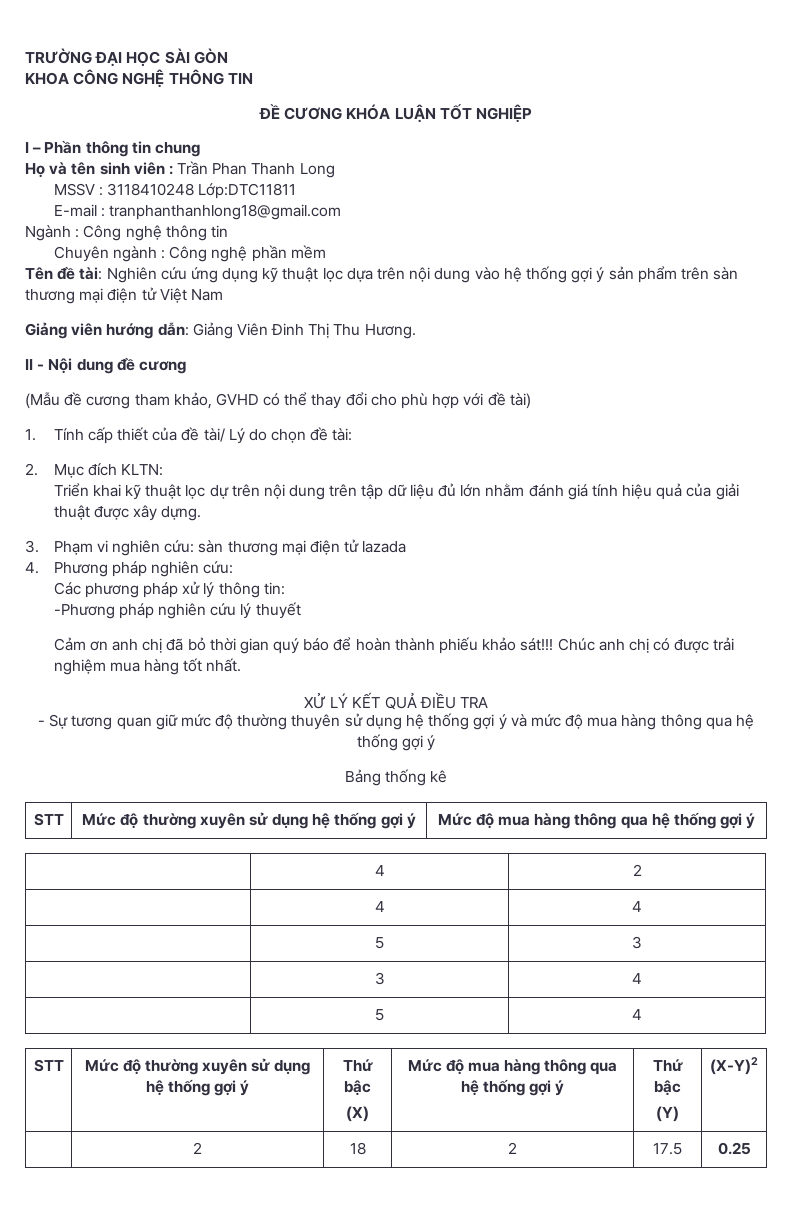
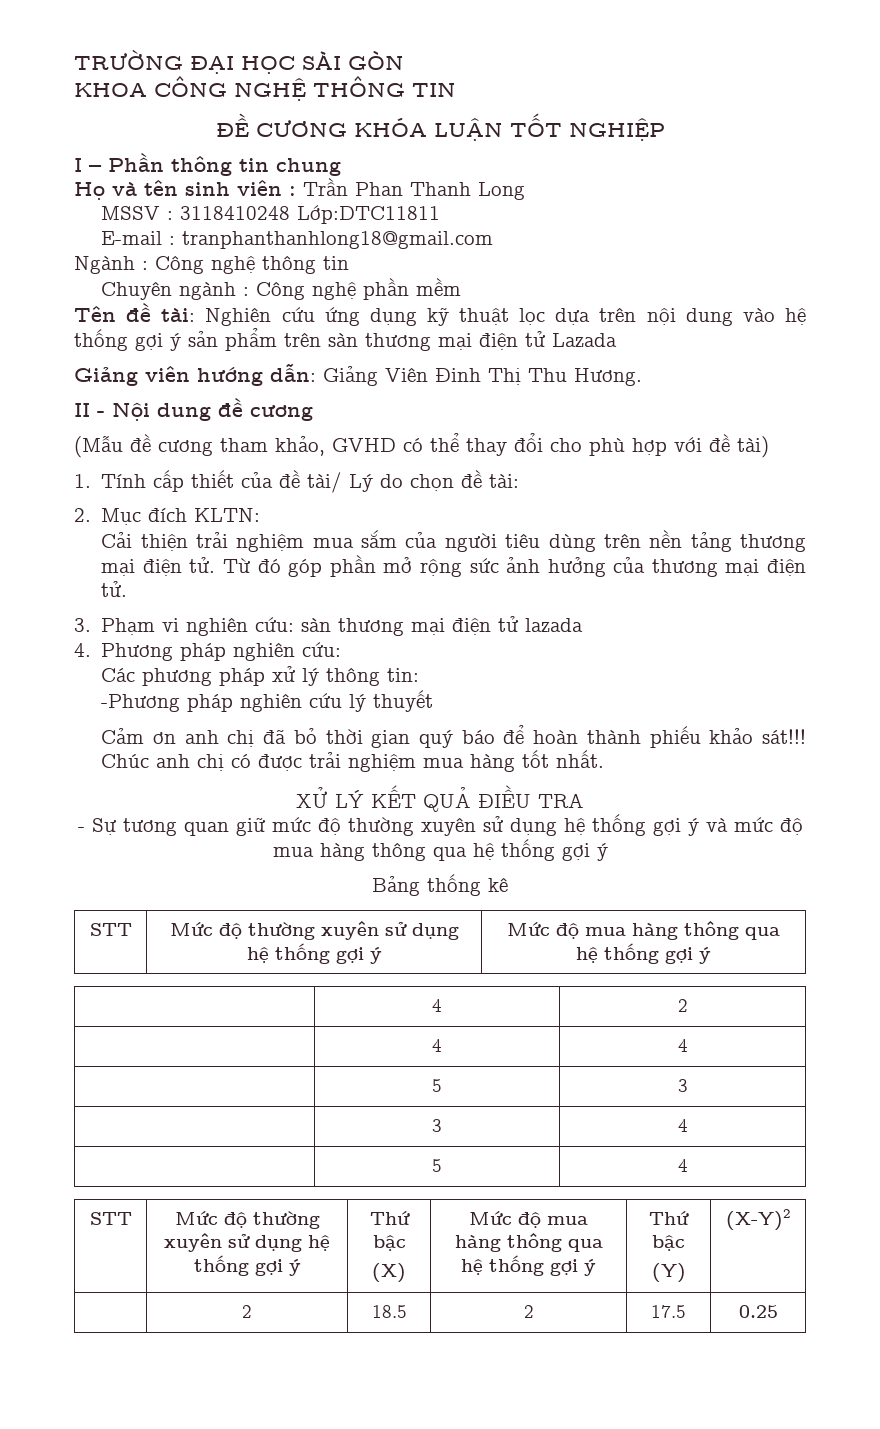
- Tên đề tài: Nghiên cứu ứng dụng kỹ thuật lọc dựa trên nội dung vào hệ thống gợi ý sản phẩm trên sàn thương mại điện tử Việt Nam
+ Tên đề tài: Nghiên cứu ứng dụng kỹ thuật lọc dựa trên nội dung vào hệ thống gợi ý sản phẩm trên sàn thương mại điện tử Lazada
- Triển khai kỹ thuật lọc dự trên nội dung trên tập dữ liệu đủ lớn nhằm đánh giá tính hiệu quả của giải thuật được xây dựng.
+ Cải thiện trải nghiệm mua sắm của người tiêu dùng trên nền tảng thương mại điện tử. Từ đó góp phần mở rộng sức ảnh hưởng của thương mại điện tử.
- - Sự tương quan giữ mức độ thường thuyên sử dụng hệ thống gợi ý và mức độ mua hàng thông qua hệ thống gợi ý
+ - Sự tương quan giữ mức độ thường xuyên sử dụng hệ thống gợi ý và mức độ mua hàng thông qua hệ thống gợi ý
- | 2 | 18 | 2 | 17.5 | 0.25
+ | 2 | 18.5 | 2 | 17.5 | 0.25

